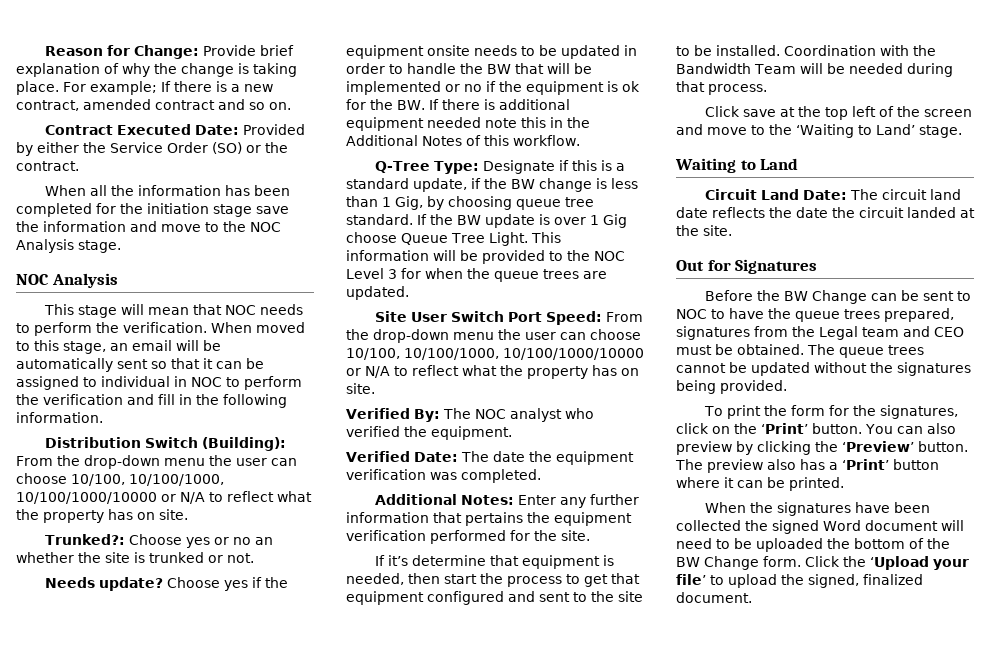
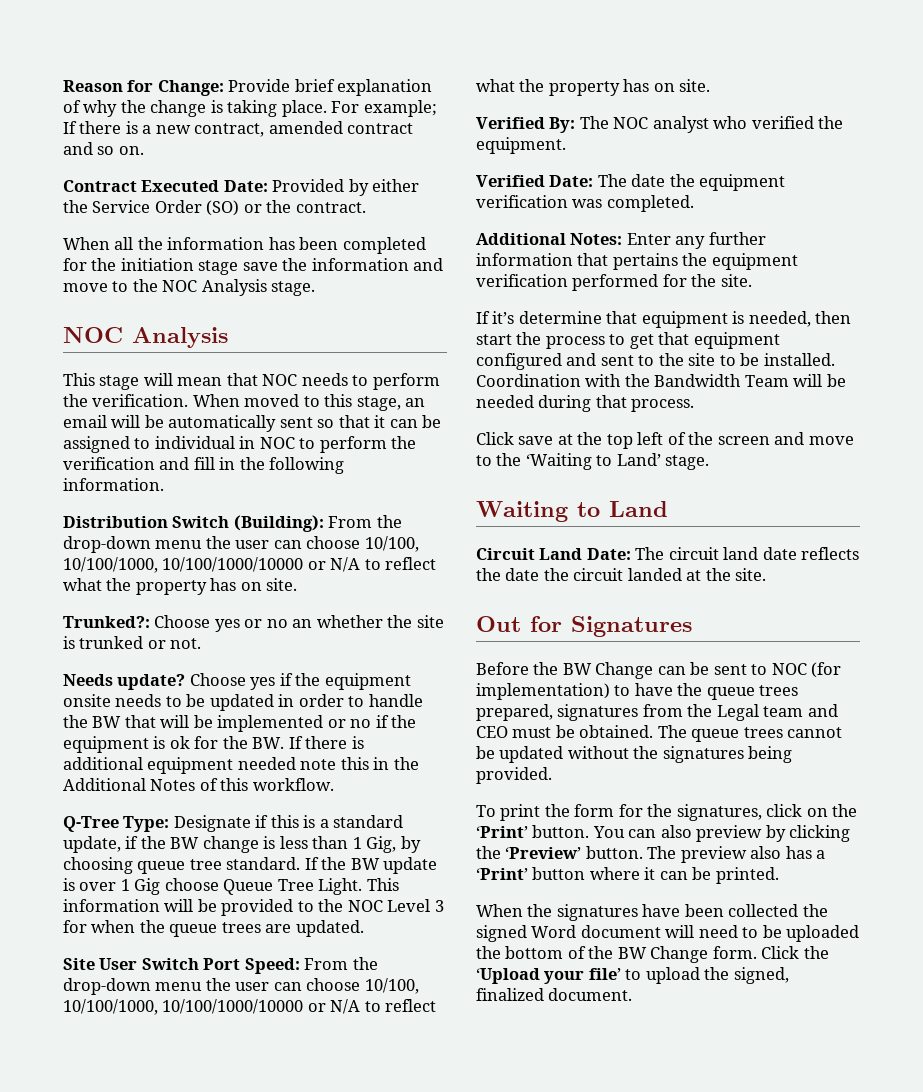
- Before the BW Change can be sent to NOC to have the queue trees prepared, signatures from the Legal team and CEO must be obtained.
+ Before the BW Change can be sent to NOC (for implementation) to have the queue trees prepared, signatures from the Legal team and CEO must be obtained.

